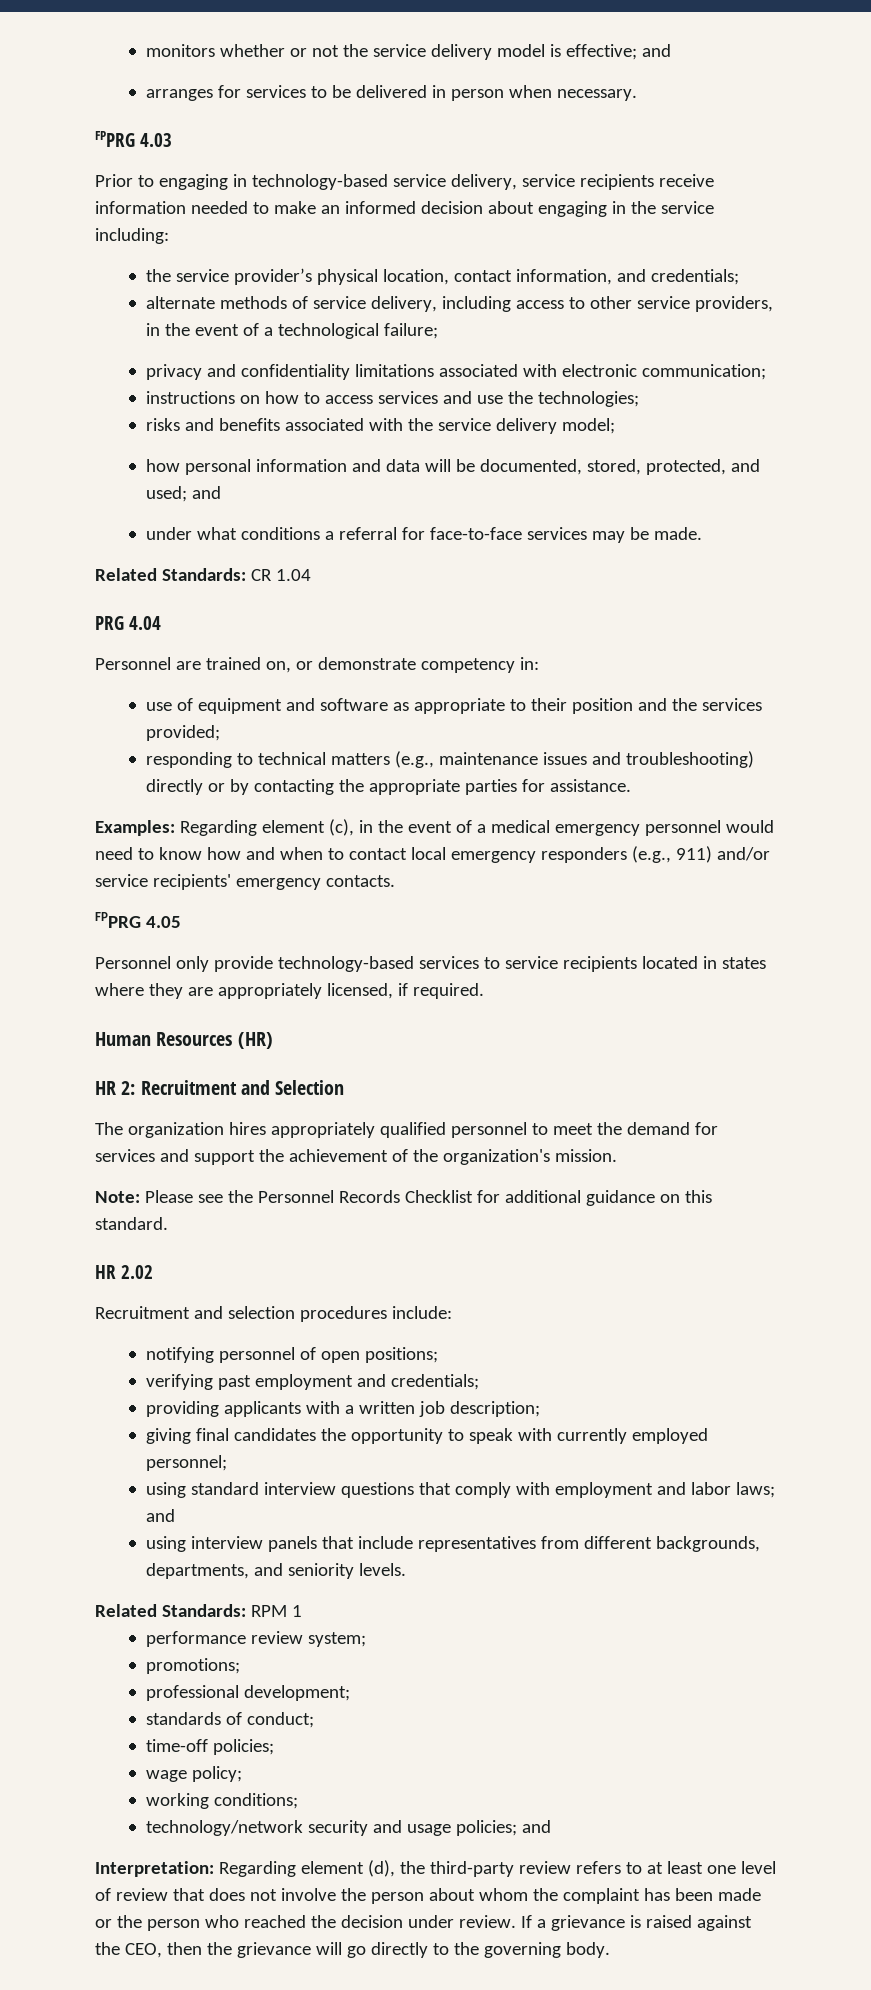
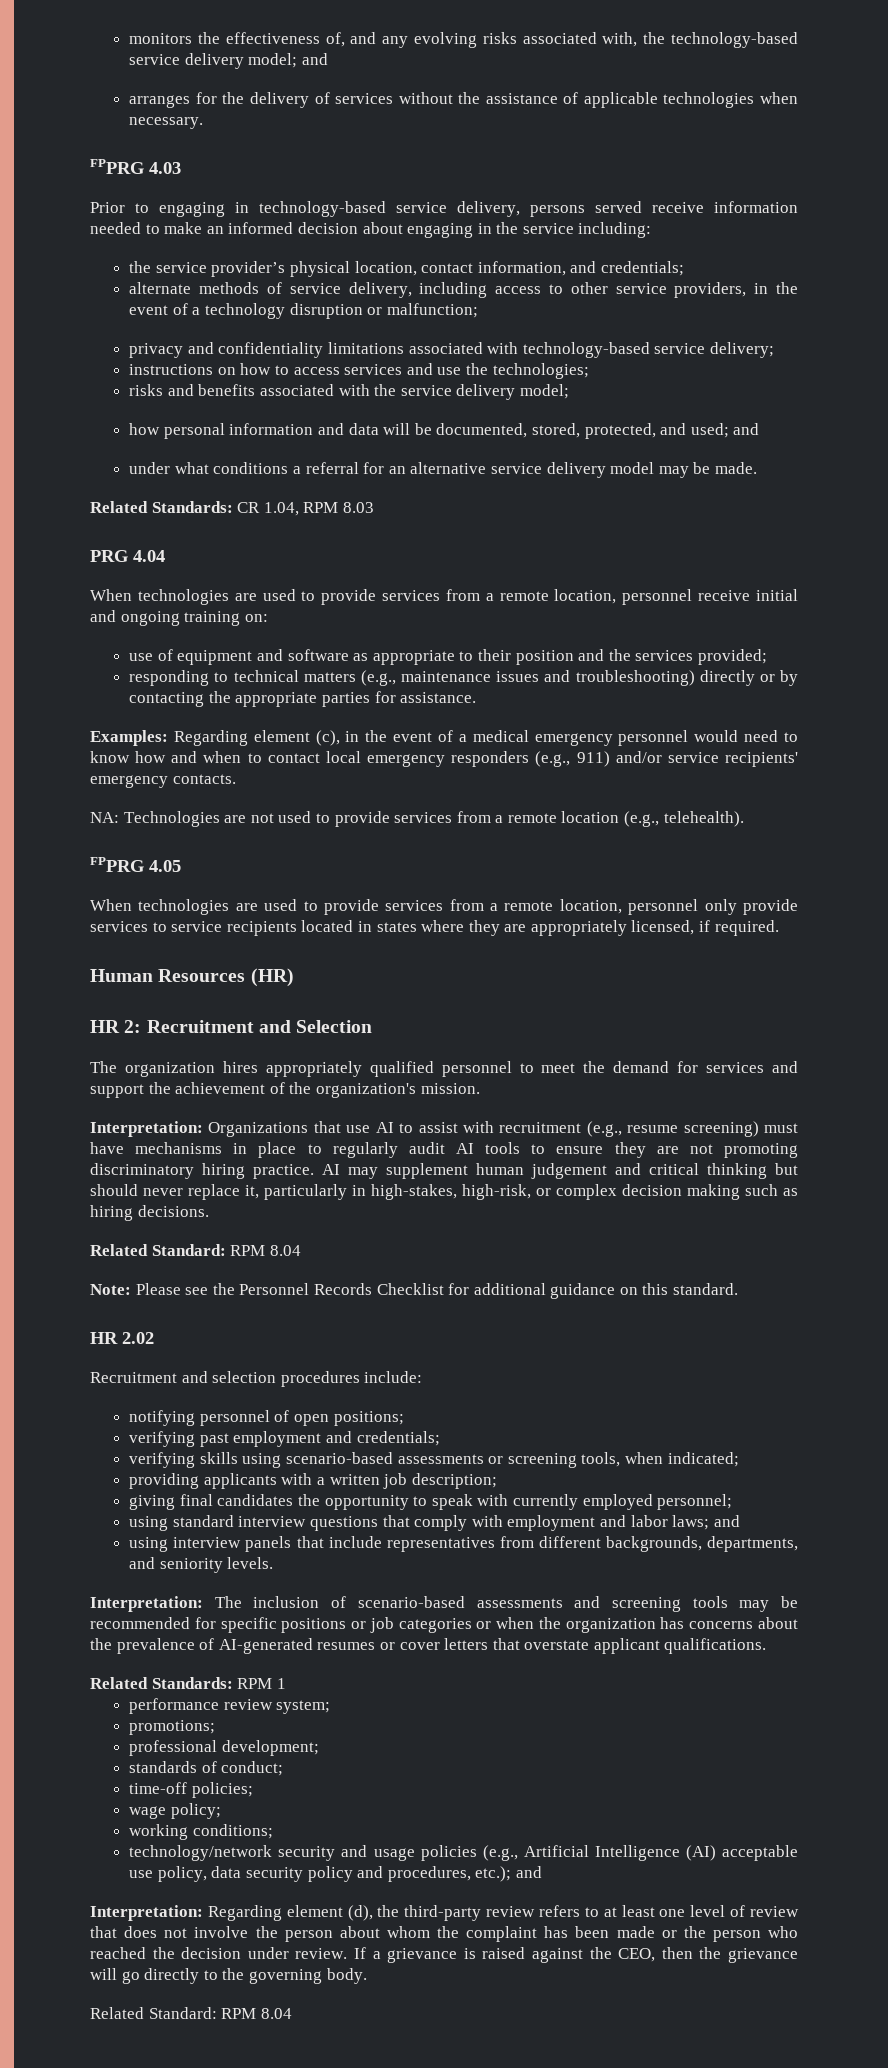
- monitors whether or not the service delivery model is effective; and
- arranges for services to be delivered in person when necessary.
+ monitors the effectiveness of, and any evolving risks associated with, the technology-based service delivery model; and
+ arranges for the delivery of services without the assistance of applicable technologies when necessary.
- Prior to engaging in technology-based service delivery, service recipients receive information needed to make an informed decision about engaging in the service including:
+ Prior to engaging in technology-based service delivery, persons served receive information needed to make an informed decision about engaging in the service including:
- alternate methods of service delivery, including access to other service providers, in the event of a technological failure;
+ alternate methods of service delivery, including access to other service providers, in the event of a technology disruption or malfunction;
- privacy and confidentiality limitations associated with electronic communication;
+ privacy and confidentiality limitations associated with technology-based service delivery;
- under what conditions a referral for face-to-face services may be made.
+ under what conditions a referral for an alternative service delivery model may be made.
- Related Standards: CR 1.04
+ Related Standards: CR 1.04, RPM 8.03
- Personnel are trained on, or demonstrate competency in:
+ When technologies are used to provide services from a remote location, personnel receive initial and ongoing training on:
+ NA: Technologies are not used to provide services from a remote location (e.g., telehealth).
  FPPRG 4.05
- Personnel only provide technology-based services to service recipients located in states where they are appropriately licensed, if required.
+ When technologies are used to provide services from a remote location, personnel only provide services to service recipients located in states where they are appropriately licensed, if required.
+ Interpretation: Organizations that use AI to assist with recruitment (e.g., resume screening) must have mechanisms in place to regularly audit AI tools to ensure they are not promoting discriminatory hiring practice. AI may supplement human judgement and critical thinking but should never replace it, particularly in high-stakes, high-risk, or complex decision making such as hiring decisions.
+ Related Standard: RPM 8.04
+ verifying skills using scenario-based assessments or screening tools, when indicated;
+ Interpretation: The inclusion of scenario-based assessments and screening tools may be recommended for specific positions or job categories or when the organization has concerns about the prevalence of AI-generated resumes or cover letters that overstate applicant qualifications.
- technology/network security and usage policies; and
+ technology/network security and usage policies (e.g., Artificial Intelligence (AI) acceptable use policy, data security policy and procedures, etc.); and
  If a grievance is raised against the CEO, then the grievance will go directly to the governing body.
+ Related Standard: RPM 8.04

